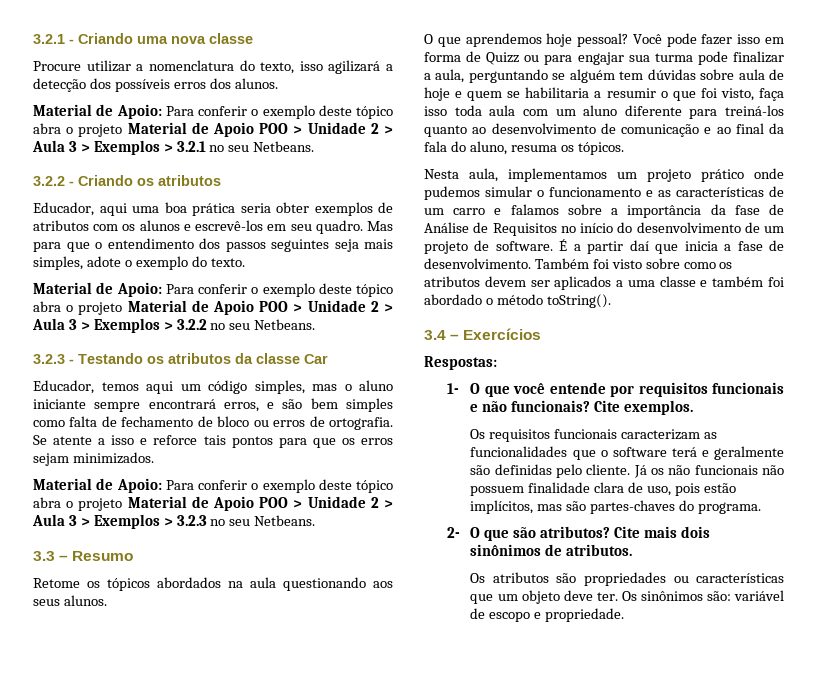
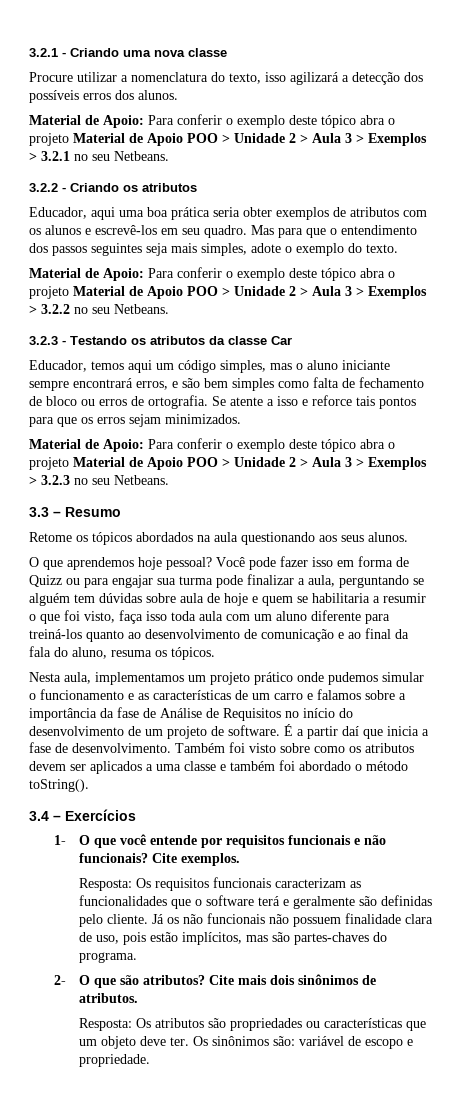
- Respostas:
- Os requisitos funcionais caracterizam as funcionalidades que o software terá e geralmente são definidas pelo cliente.
+ Resposta: Os requisitos funcionais caracterizam as funcionalidades que o software terá e geralmente são definidas pelo cliente.
- Os atributos são propriedades ou características que um objeto deve ter.
+ Resposta: Os atributos são propriedades ou características que um objeto deve ter.

